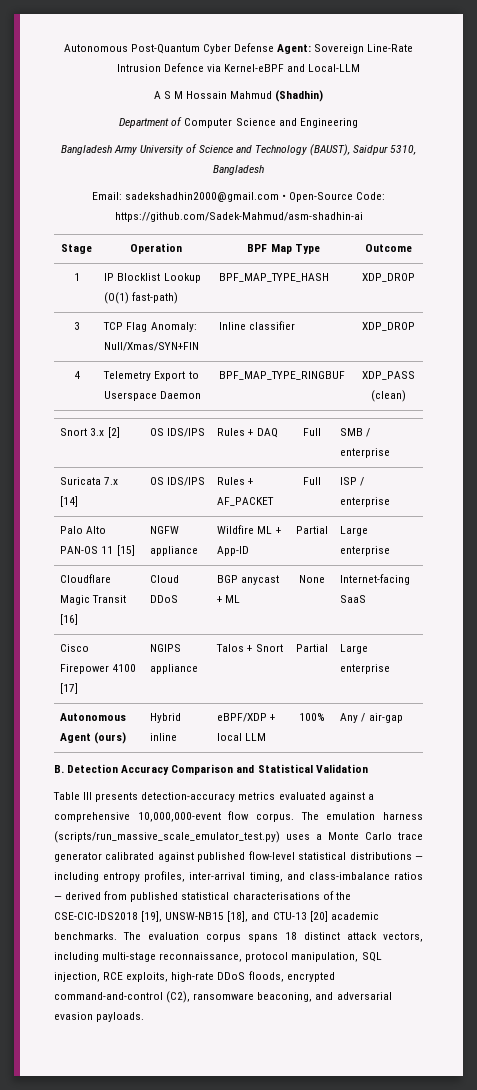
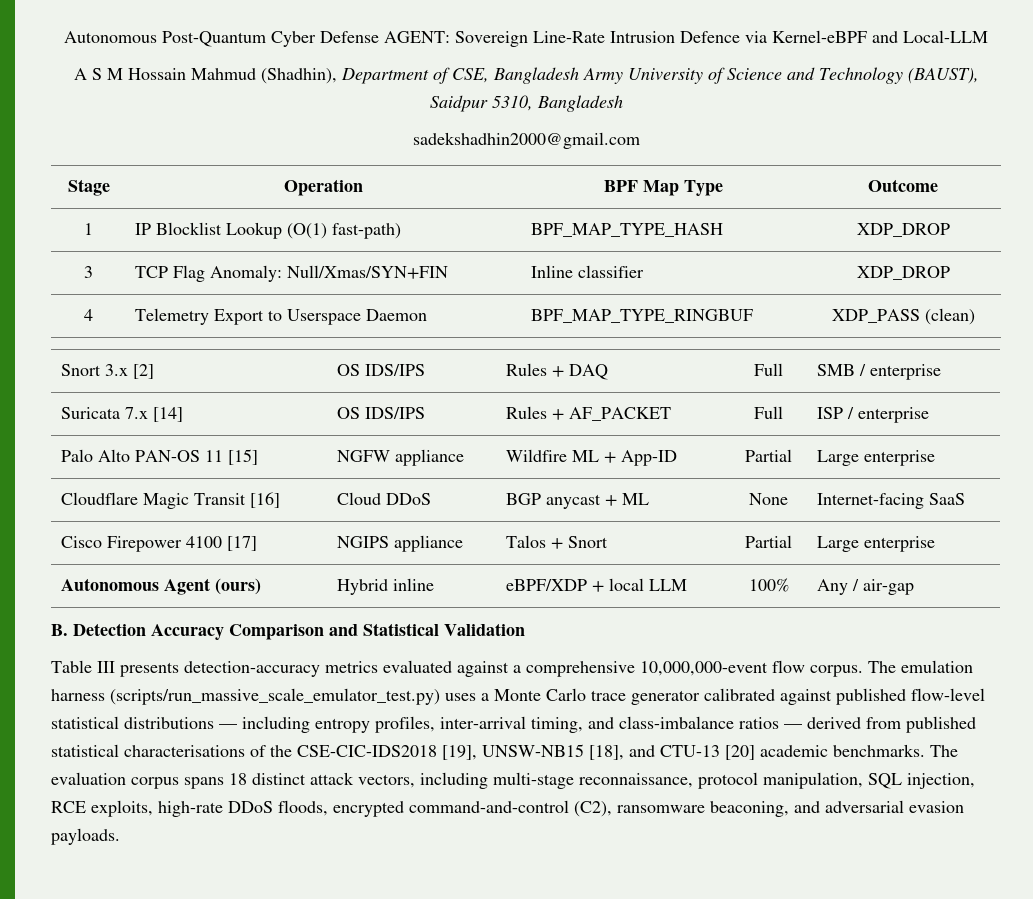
- Autonomous Post-Quantum Cyber Defense Agent: Sovereign Line-Rate Intrusion Defence via Kernel-eBPF and Local-LLM
+ Autonomous Post-Quantum Cyber Defense AGENT: Sovereign Line-Rate Intrusion Defence via Kernel-eBPF and Local-LLM
- A S M Hossain Mahmud (Shadhin)
- Department of Computer Science and Engineering
- Bangladesh Army University of Science and Technology (BAUST), Saidpur 5310, Bangladesh
+ A S M Hossain Mahmud (Shadhin), Department of CSE, Bangladesh Army University of Science and Technology (BAUST), Saidpur 5310, Bangladesh
- Email: sadekshadhin2000@gmail.com • Open-Source Code: https://github.com/Sadek-Mahmud/asm-shadhin-ai
+ sadekshadhin2000@gmail.com

